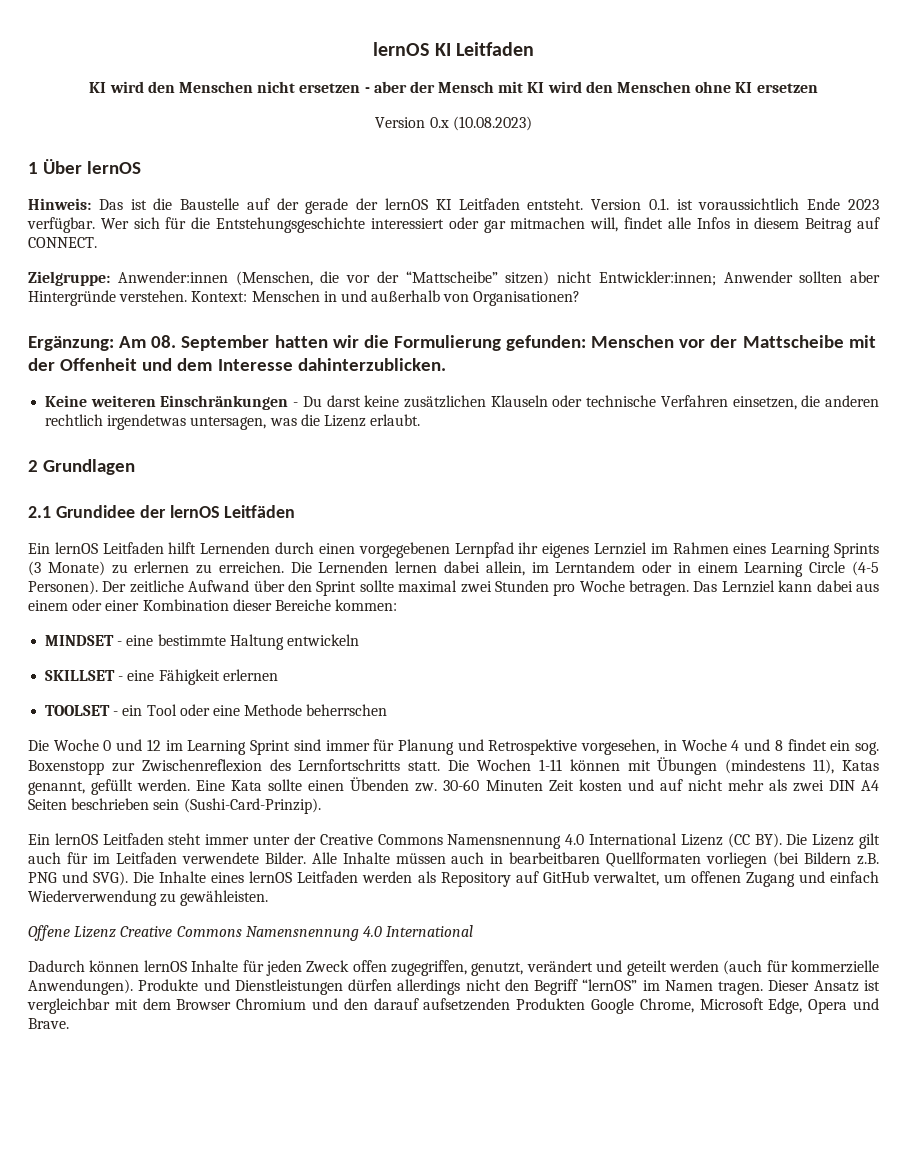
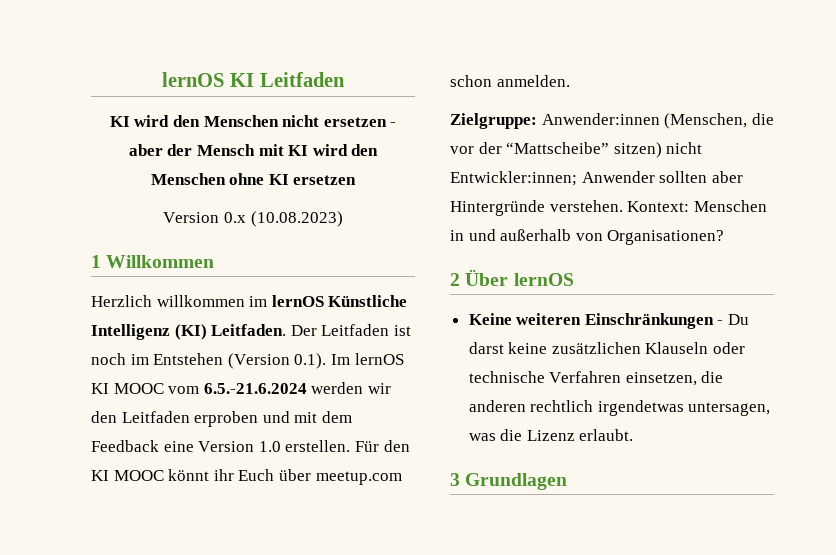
- 1 Über lernOS
- Hinweis: Das ist die Baustelle auf der gerade der lernOS KI Leitfaden entsteht. Version 0.1. ist voraussichtlich Ende 2023 verfügbar. Wer sich für die Entstehungsgeschichte interessiert oder gar mitmachen will, findet alle Infos in diesem Beitrag auf CONNECT.
+ 1 Willkommen
+ Herzlich willkommen im lernOS Künstliche Intelligenz (KI) Leitfaden. Der Leitfaden ist noch im Entstehen (Version 0.1). Im lernOS KI MOOC vom 6.5.-21.6.2024 werden wir den Leitfaden erproben und mit dem Feedback eine Version 1.0 erstellen. Für den KI MOOC könnt ihr Euch über meetup.com schon anmelden.
- Ergänzung: Am 08. September hatten wir die Formulierung gefunden: Menschen vor der Mattscheibe mit der Offenheit und dem Interesse dahinterzublicken.
+ 2 Über lernOS
- 2 Grundlagen
+ 3 Grundlagen
- 2.1 Grundidee der lernOS Leitfäden
- Ein lernOS Leitfaden hilft Lernenden durch einen vorgegebenen Lernpfad ihr eigenes Lernziel im Rahmen eines Learning Sprints (3 Monate) zu erlernen zu erreichen. Die Lernenden lernen dabei allein, im Lerntandem oder in einem Learning Circle (4-5 Personen). Der zeitliche Aufwand über den Sprint sollte maximal zwei Stunden pro Woche betragen. Das Lernziel kann dabei aus einem oder einer Kombination dieser Bereiche kommen:
- MINDSET - eine bestimmte Haltung entwickeln
- SKILLSET - eine Fähigkeit erlernen
- TOOLSET - ein Tool oder eine Methode beherrschen
- Die Woche 0 und 12 im Learning Sprint sind immer für Planung und Retrospektive vorgesehen, in Woche 4 und 8 findet ein sog. Boxenstopp zur Zwischenreflexion des Lernfortschritts statt. Die Wochen 1-11 können mit Übungen (mindestens 11), Katas genannt, gefüllt werden. Eine Kata sollte einen Übenden zw. 30-60 Minuten Zeit kosten und auf nicht mehr als zwei DIN A4 Seiten beschrieben sein (Sushi-Card-Prinzip).
- Ein lernOS Leitfaden steht immer unter der Creative Commons Namensnennung 4.0 International Lizenz (CC BY). Die Lizenz gilt auch für im Leitfaden verwendete Bilder. Alle Inhalte müssen auch in bearbeitbaren Quellformaten vorliegen (bei Bildern z.B. PNG und SVG). Die Inhalte eines lernOS Leitfaden werden als Repository auf GitHub verwaltet, um offenen Zugang und einfach Wiederverwendung zu gewähleisten.
- Offene Lizenz Creative Commons Namensnennung 4.0 International
- Dadurch können lernOS Inhalte für jeden Zweck offen zugegriffen, genutzt, verändert und geteilt werden (auch für kommerzielle Anwendungen). Produkte und Dienstleistungen dürfen allerdings nicht den Begriff “lernOS” im Namen tragen. Dieser Ansatz ist vergleichbar mit dem Browser Chromium und den darauf aufsetzenden Produkten Google Chrome, Microsoft Edge, Opera und Brave.

